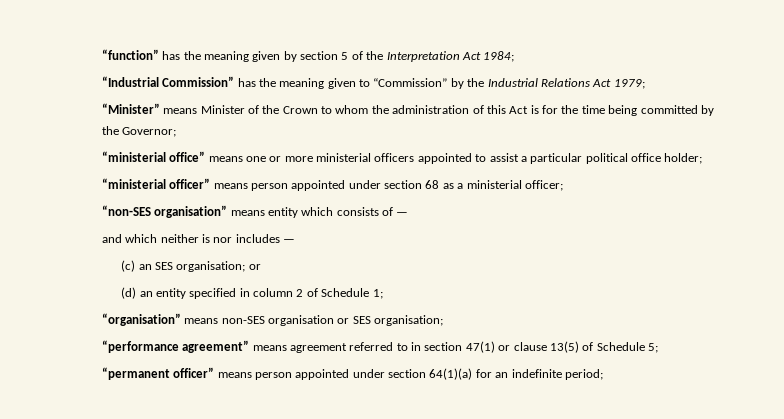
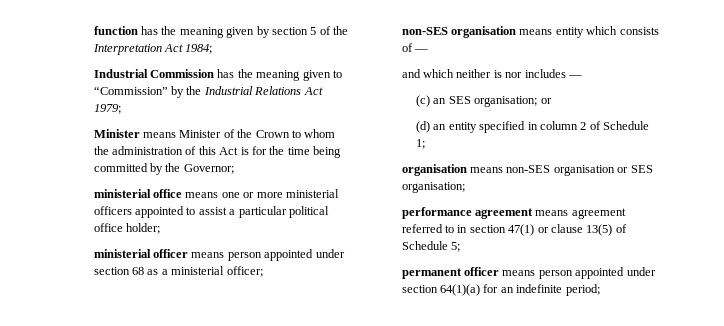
- “function” has the meaning given by section 5 of the Interpretation Act 1984;
+ function has the meaning given by section 5 of the Interpretation Act 1984;
- “Industrial Commission” has the meaning given to “Commission” by the Industrial Relations Act 1979;
+ Industrial Commission has the meaning given to “Commission” by the Industrial Relations Act 1979;
- “Minister” means Minister of the Crown to whom the administration of this Act is for the time being committed by the Governor;
+ Minister means Minister of the Crown to whom the administration of this Act is for the time being committed by the Governor;
- “ministerial office” means one or more ministerial officers appointed to assist a particular political office holder;
+ ministerial office means one or more ministerial officers appointed to assist a particular political office holder;
- “ministerial officer” means person appointed under section 68 as a ministerial officer;
+ ministerial officer means person appointed under section 68 as a ministerial officer;
- “non-SES organisation” means entity which consists of —
+ non-SES organisation means entity which consists of —
- “organisation” means non-SES organisation or SES organisation;
+ organisation means non-SES organisation or SES organisation;
- “performance agreement” means agreement referred to in section 47(1) or clause 13(5) of Schedule 5;
+ performance agreement means agreement referred to in section 47(1) or clause 13(5) of Schedule 5;
- “permanent officer” means person appointed under section 64(1)(a) for an indefinite period;
+ permanent officer means person appointed under section 64(1)(a) for an indefinite period;

